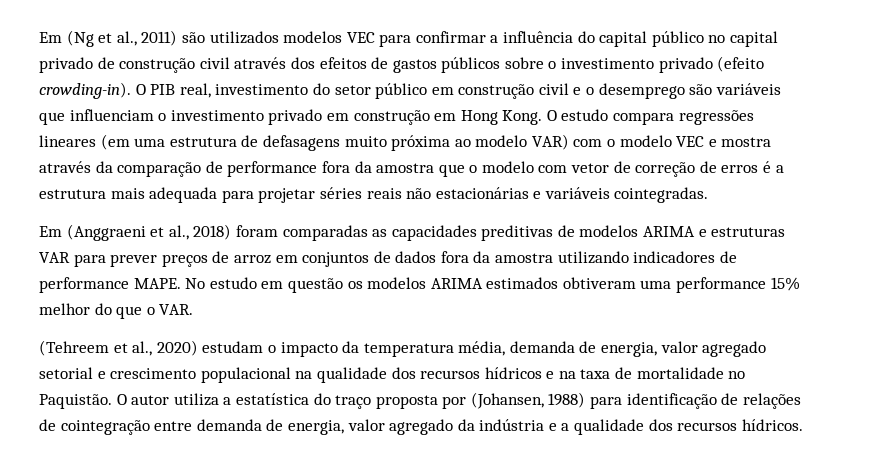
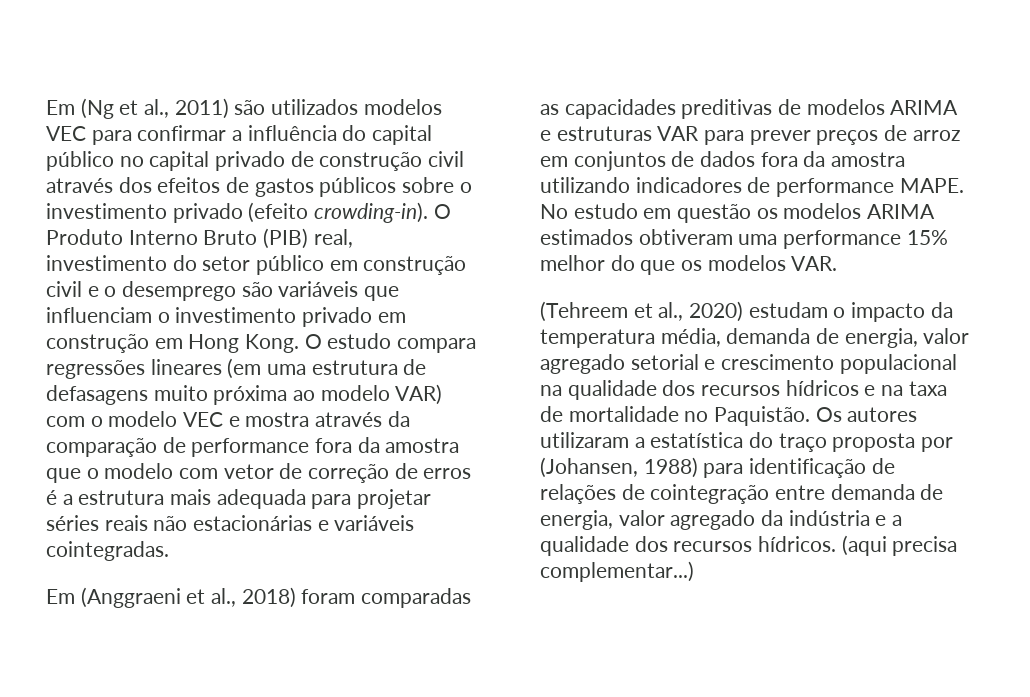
- O PIB real, investimento do setor público em construção civil e o desemprego são variáveis que influenciam o investimento privado em construção em Hong Kong.
+ O Produto Interno Bruto (PIB) real, investimento do setor público em construção civil e o desemprego são variáveis que influenciam o investimento privado em construção em Hong Kong.
- No estudo em questão os modelos ARIMA estimados obtiveram uma performance 15% melhor do que o VAR.
+ No estudo em questão os modelos ARIMA estimados obtiveram uma performance 15% melhor do que os modelos VAR.
- O autor utiliza a estatística do traço proposta por (Johansen, 1988) para identificação de relações de cointegração entre demanda de energia, valor agregado da indústria e a qualidade dos recursos hídricos.
+ Os autores utilizaram a estatística do traço proposta por (Johansen, 1988) para identificação de relações de cointegração entre demanda de energia, valor agregado da indústria e a qualidade dos recursos hídricos.
+ (aqui precisa complementar...)

